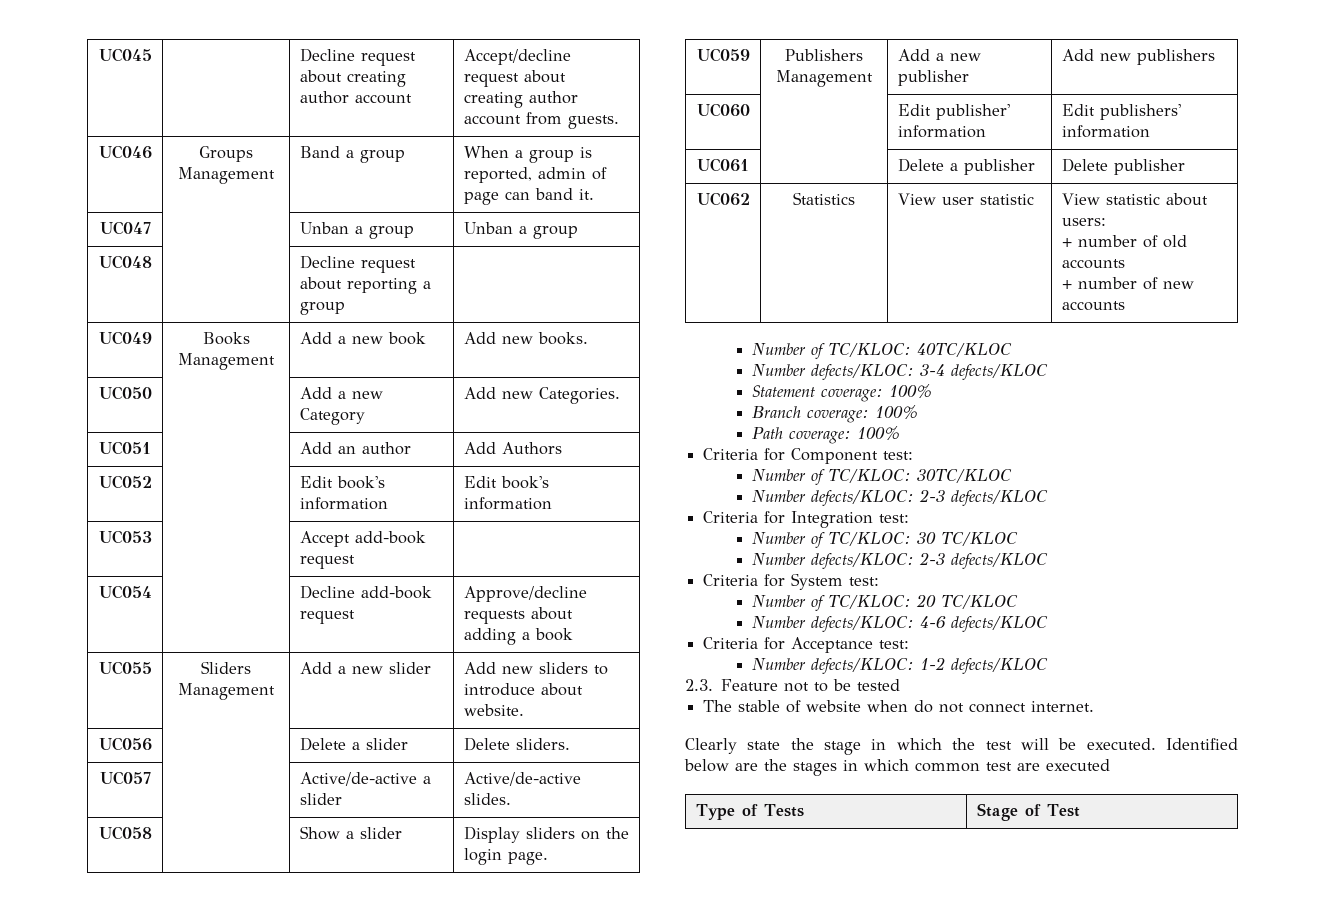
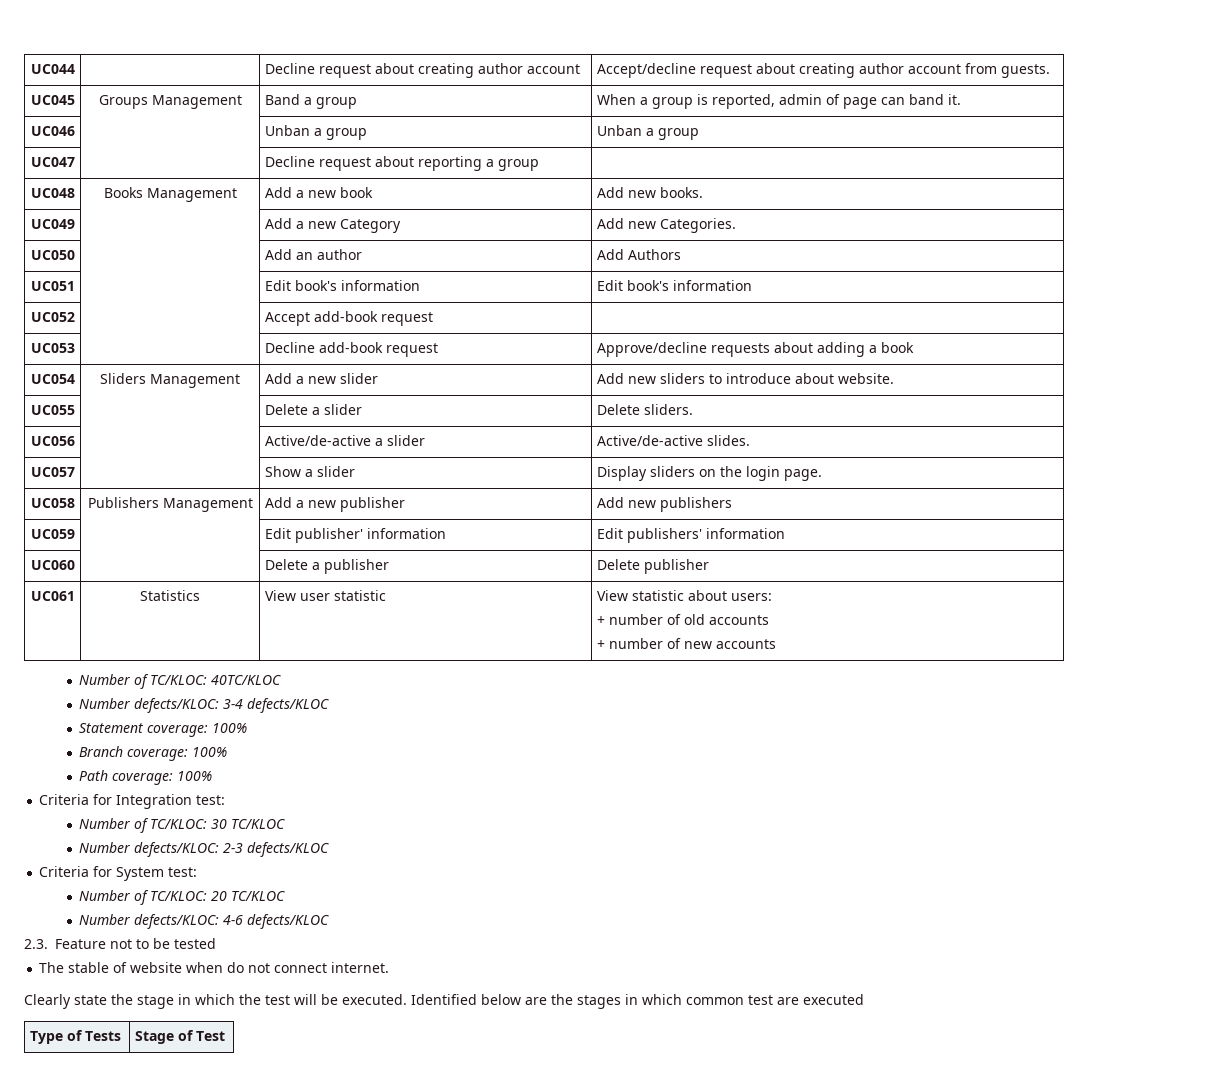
- UC045 | | Decline request about creating author account | Accept/decline request about creating author account from guests.
+ UC044 | | Decline request about creating author account | Accept/decline request about creating author account from guests.
- UC046 | Groups Management | Band a group | When a group is reported, admin of page can band it.
+ UC045 | Groups Management | Band a group | When a group is reported, admin of page can band it.
- UC047 | | Unban a group | Unban a group
+ UC046 | | Unban a group | Unban a group
- UC048 | | Decline request about reporting a group |
+ UC047 | | Decline request about reporting a group |
- UC049 | Books Management | Add a new book | Add new books.
+ UC048 | Books Management | Add a new book | Add new books.
- UC050 | | Add a new Category | Add new Categories.
+ UC049 | | Add a new Category | Add new Categories.
- UC051 | | Add an author | Add Authors
+ UC050 | | Add an author | Add Authors
- UC052 | | Edit book's information | Edit book's information
+ UC051 | | Edit book's information | Edit book's information
- UC053 | | Accept add-book request |
+ UC052 | | Accept add-book request |
- UC054 | | Decline add-book request | Approve/decline requests about adding a book
+ UC053 | | Decline add-book request | Approve/decline requests about adding a book
- UC055 | Sliders Management | Add a new slider | Add new sliders to introduce about website.
+ UC054 | Sliders Management | Add a new slider | Add new sliders to introduce about website.
- UC056 | | Delete a slider | Delete sliders.
+ UC055 | | Delete a slider | Delete sliders.
- UC057 | | Active/de-active a slider | Active/de-active slides.
+ UC056 | | Active/de-active a slider | Active/de-active slides.
- UC058 | | Show a slider | Display sliders on the login page.
+ UC057 | | Show a slider | Display sliders on the login page.
- UC059 | Publishers Management | Add a new publisher | Add new publishers
+ UC058 | Publishers Management | Add a new publisher | Add new publishers
- UC060 | | Edit publisher' information | Edit publishers' information
+ UC059 | | Edit publisher' information | Edit publishers' information
- UC061 | | Delete a publisher | Delete publisher
+ UC060 | | Delete a publisher | Delete publisher
- UC062 | Statistics | View user statistic | View statistic about users:
+ UC061 | Statistics | View user statistic | View statistic about users:
- Criteria for Component test:
- Number of TC/KLOC: 30TC/KLOC
- Number defects/KLOC: 2-3 defects/KLOC
- Criteria for Acceptance test:
- Number defects/KLOC: 1-2 defects/KLOC

